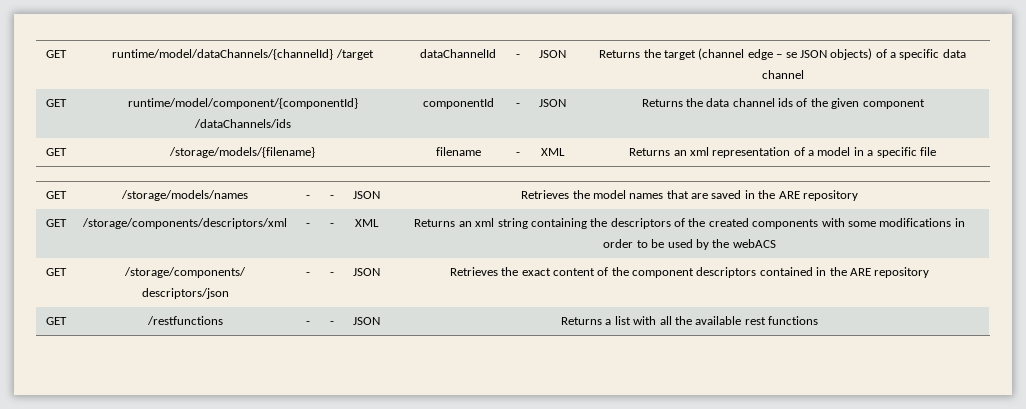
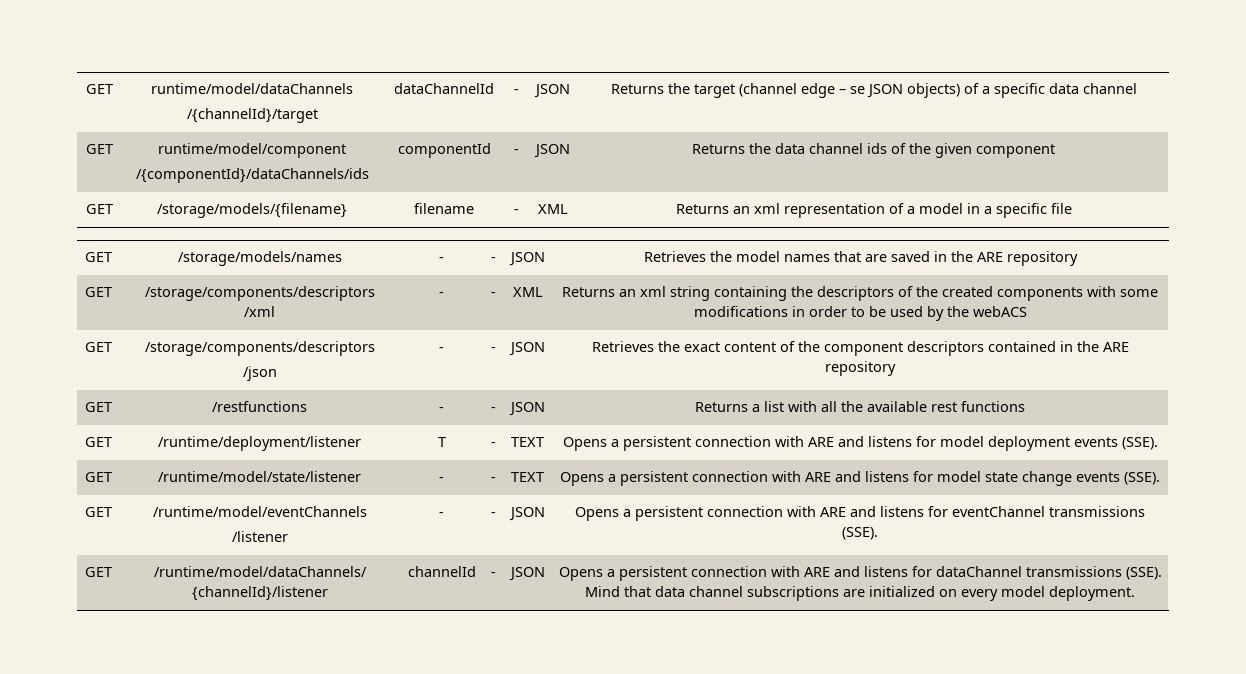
- GET | runtime/model/dataChannels/{channelId} /target | dataChannelId | - | JSON | Returns the target (channel edge – se JSON objects) of a specific data channel
+ GET | runtime/model/dataChannels
+ /{channelId}/target | dataChannelId | - | JSON | Returns the target (channel edge – se JSON objects) of a specific data channel
- GET | runtime/model/component/{componentId} /dataChannels/ids | componentId | - | JSON | Returns the data channel ids of the given component
+ GET | runtime/model/component
+ /{componentId}/dataChannels/ids | componentId | - | JSON | Returns the data channel ids of the given component
  GET | /storage/models/names | - | - | JSON | Retrieves the model names that are saved in the ARE repository
- GET | /storage/components/descriptors/xml | - | - | XML | Returns an xml string containing the descriptors of the created components with some modifications in order to be used by the webACS
- GET | /storage/components/ descriptors/json | - | - | JSON | Retrieves the exact content of the component descriptors contained in the ARE repository
+ GET | /storage/components/descriptors
+ /xml | - | - | XML | Returns an xml string containing the descriptors of the created components with some modifications in order to be used by the webACS
+ GET | /storage/components/descriptors
+ /json | - | - | JSON | Retrieves the exact content of the component descriptors contained in the ARE repository
+ GET | /runtime/deployment/listener | T | - | TEXT | Opens a persistent connection with ARE and listens for model deployment events (SSE).
+ GET | /runtime/model/state/listener | - | - | TEXT | Opens a persistent connection with ARE and listens for model state change events (SSE).
+ GET | /runtime/model/eventChannels
+ /listener | - | - | JSON | Opens a persistent connection with ARE and listens for eventChannel transmissions (SSE).
+ GET | /runtime/model/dataChannels/ {channelId}/listener | channelId | - | JSON | Opens a persistent connection with ARE and listens for dataChannel transmissions (SSE). Mind that data channel subscriptions are initialized on every model deployment.

